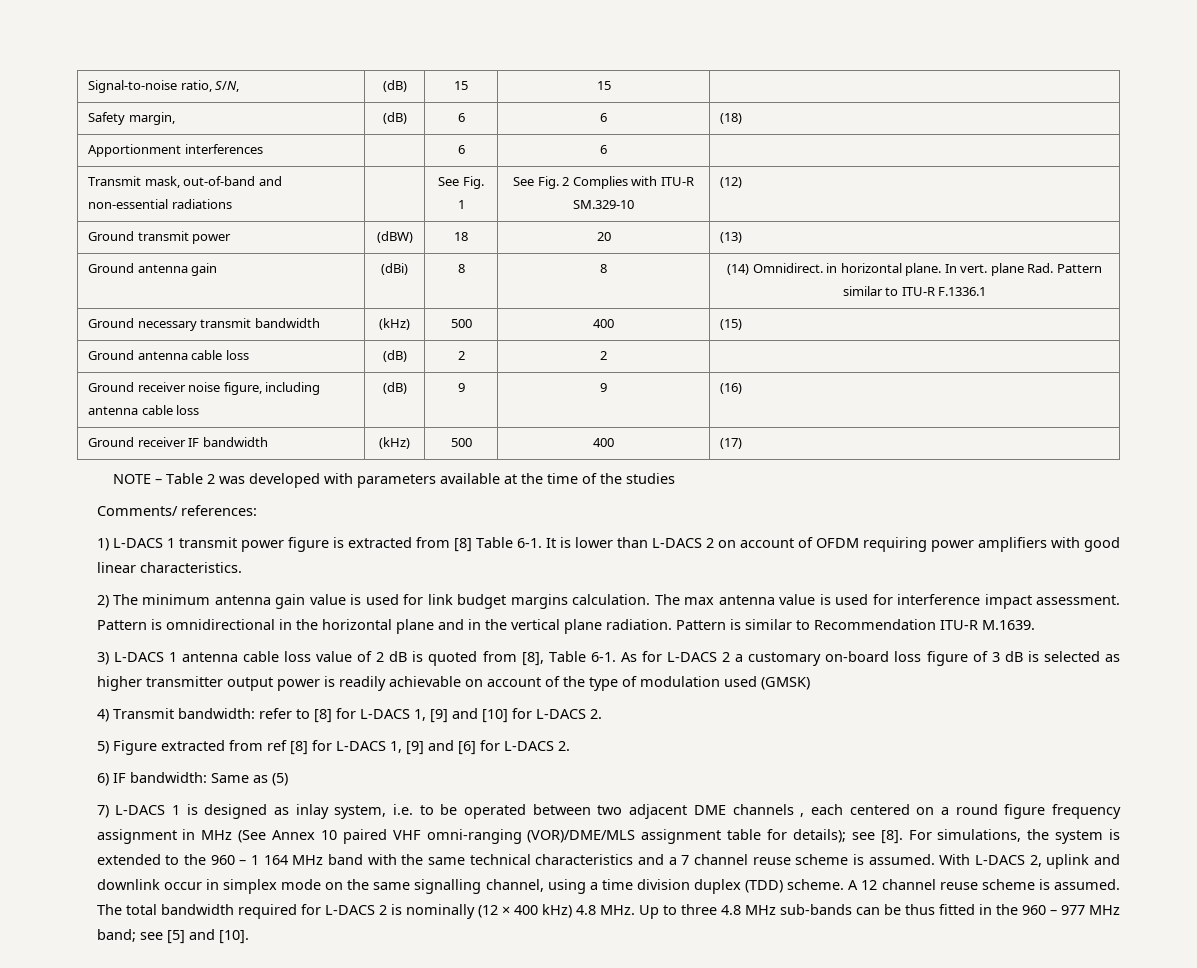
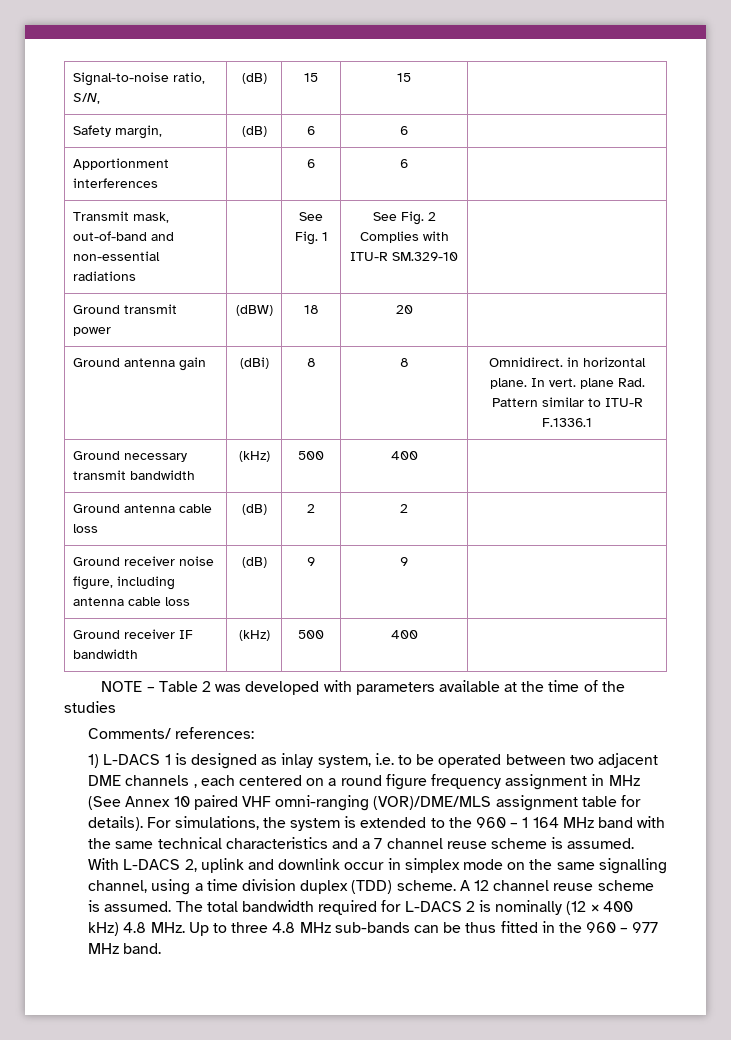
- Safety margin, | (dB) | 6 | 6 | (18)
+ Safety margin, | (dB) | 6 | 6 |
- Transmit mask, out-of-band and non-essential radiations | | See Fig. 1 | See Fig. 2 Complies with ITU-R SM.329-10 | (12)
+ Transmit mask, out-of-band and non-essential radiations | | See Fig. 1 | See Fig. 2 Complies with ITU-R SM.329-10 |
- Ground transmit power | (dBW) | 18 | 20 | (13)
+ Ground transmit power | (dBW) | 18 | 20 |
- Ground antenna gain | (dBi) | 8 | 8 | (14) Omnidirect. in horizontal plane. In vert. plane Rad. Pattern similar to ITU-R F.1336.1
+ Ground antenna gain | (dBi) | 8 | 8 | Omnidirect. in horizontal plane. In vert. plane Rad. Pattern similar to ITU-R F.1336.1
- Ground necessary transmit bandwidth | (kHz) | 500 | 400 | (15)
+ Ground necessary transmit bandwidth | (kHz) | 500 | 400 |
- Ground receiver noise figure, including antenna cable loss | (dB) | 9 | 9 | (16)
+ Ground receiver noise figure, including antenna cable loss | (dB) | 9 | 9 |
- Ground receiver IF bandwidth | (kHz) | 500 | 400 | (17)
+ Ground receiver IF bandwidth | (kHz) | 500 | 400 |
- 1) L-DACS 1 transmit power figure is extracted from [8] Table 6-1. It is lower than L-DACS 2 on account of OFDM requiring power amplifiers with good linear characteristics.
- 2) The minimum antenna gain value is used for link budget margins calculation. The max antenna value is used for interference impact assessment. Pattern is omnidirectional in the horizontal plane and in the vertical plane radiation. Pattern is similar to Recommendation ITU-R M.1639.
- 3) L-DACS 1 antenna cable loss value of 2 dB is quoted from [8], Table 6-1. As for L-DACS 2 a customary on-board loss figure of 3 dB is selected as higher transmitter output power is readily achievable on account of the type of modulation used (GMSK)
- 4) Transmit bandwidth: refer to [8] for L-DACS 1, [9] and [10] for L-DACS 2.
- 5) Figure extracted from ref [8] for L-DACS 1, [9] and [6] for L-DACS 2.
- 6) IF bandwidth: Same as (5)
- 7) L-DACS 1 is designed as inlay system, i.e. to be operated between two adjacent DME channels , each centered on a round figure frequency assignment in MHz (See Annex 10 paired VHF omni-ranging (VOR)/DME/MLS assignment table for details); see [8].
+ 1) L-DACS 1 is designed as inlay system, i.e. to be operated between two adjacent DME channels , each centered on a round figure frequency assignment in MHz (See Annex 10 paired VHF omni-ranging (VOR)/DME/MLS assignment table for details).
- The total bandwidth required for L-DACS 2 is nominally (12 × 400 kHz) 4.8 MHz. Up to three 4.8 MHz sub-bands can be thus fitted in the 960 – 977 MHz band; see [5] and [10].
+ The total bandwidth required for L-DACS 2 is nominally (12 × 400 kHz) 4.8 MHz. Up to three 4.8 MHz sub-bands can be thus fitted in the 960 – 977 MHz band.

